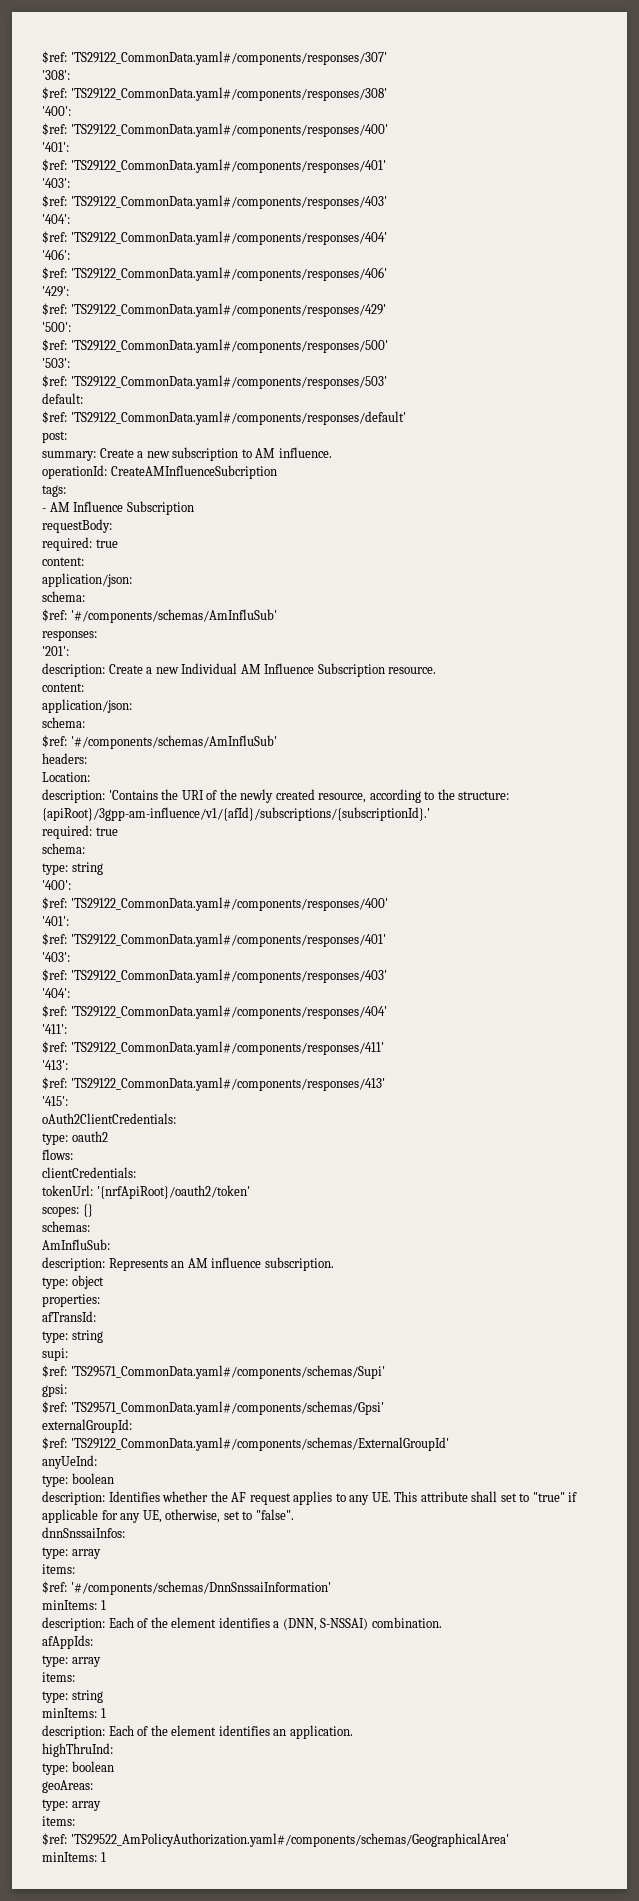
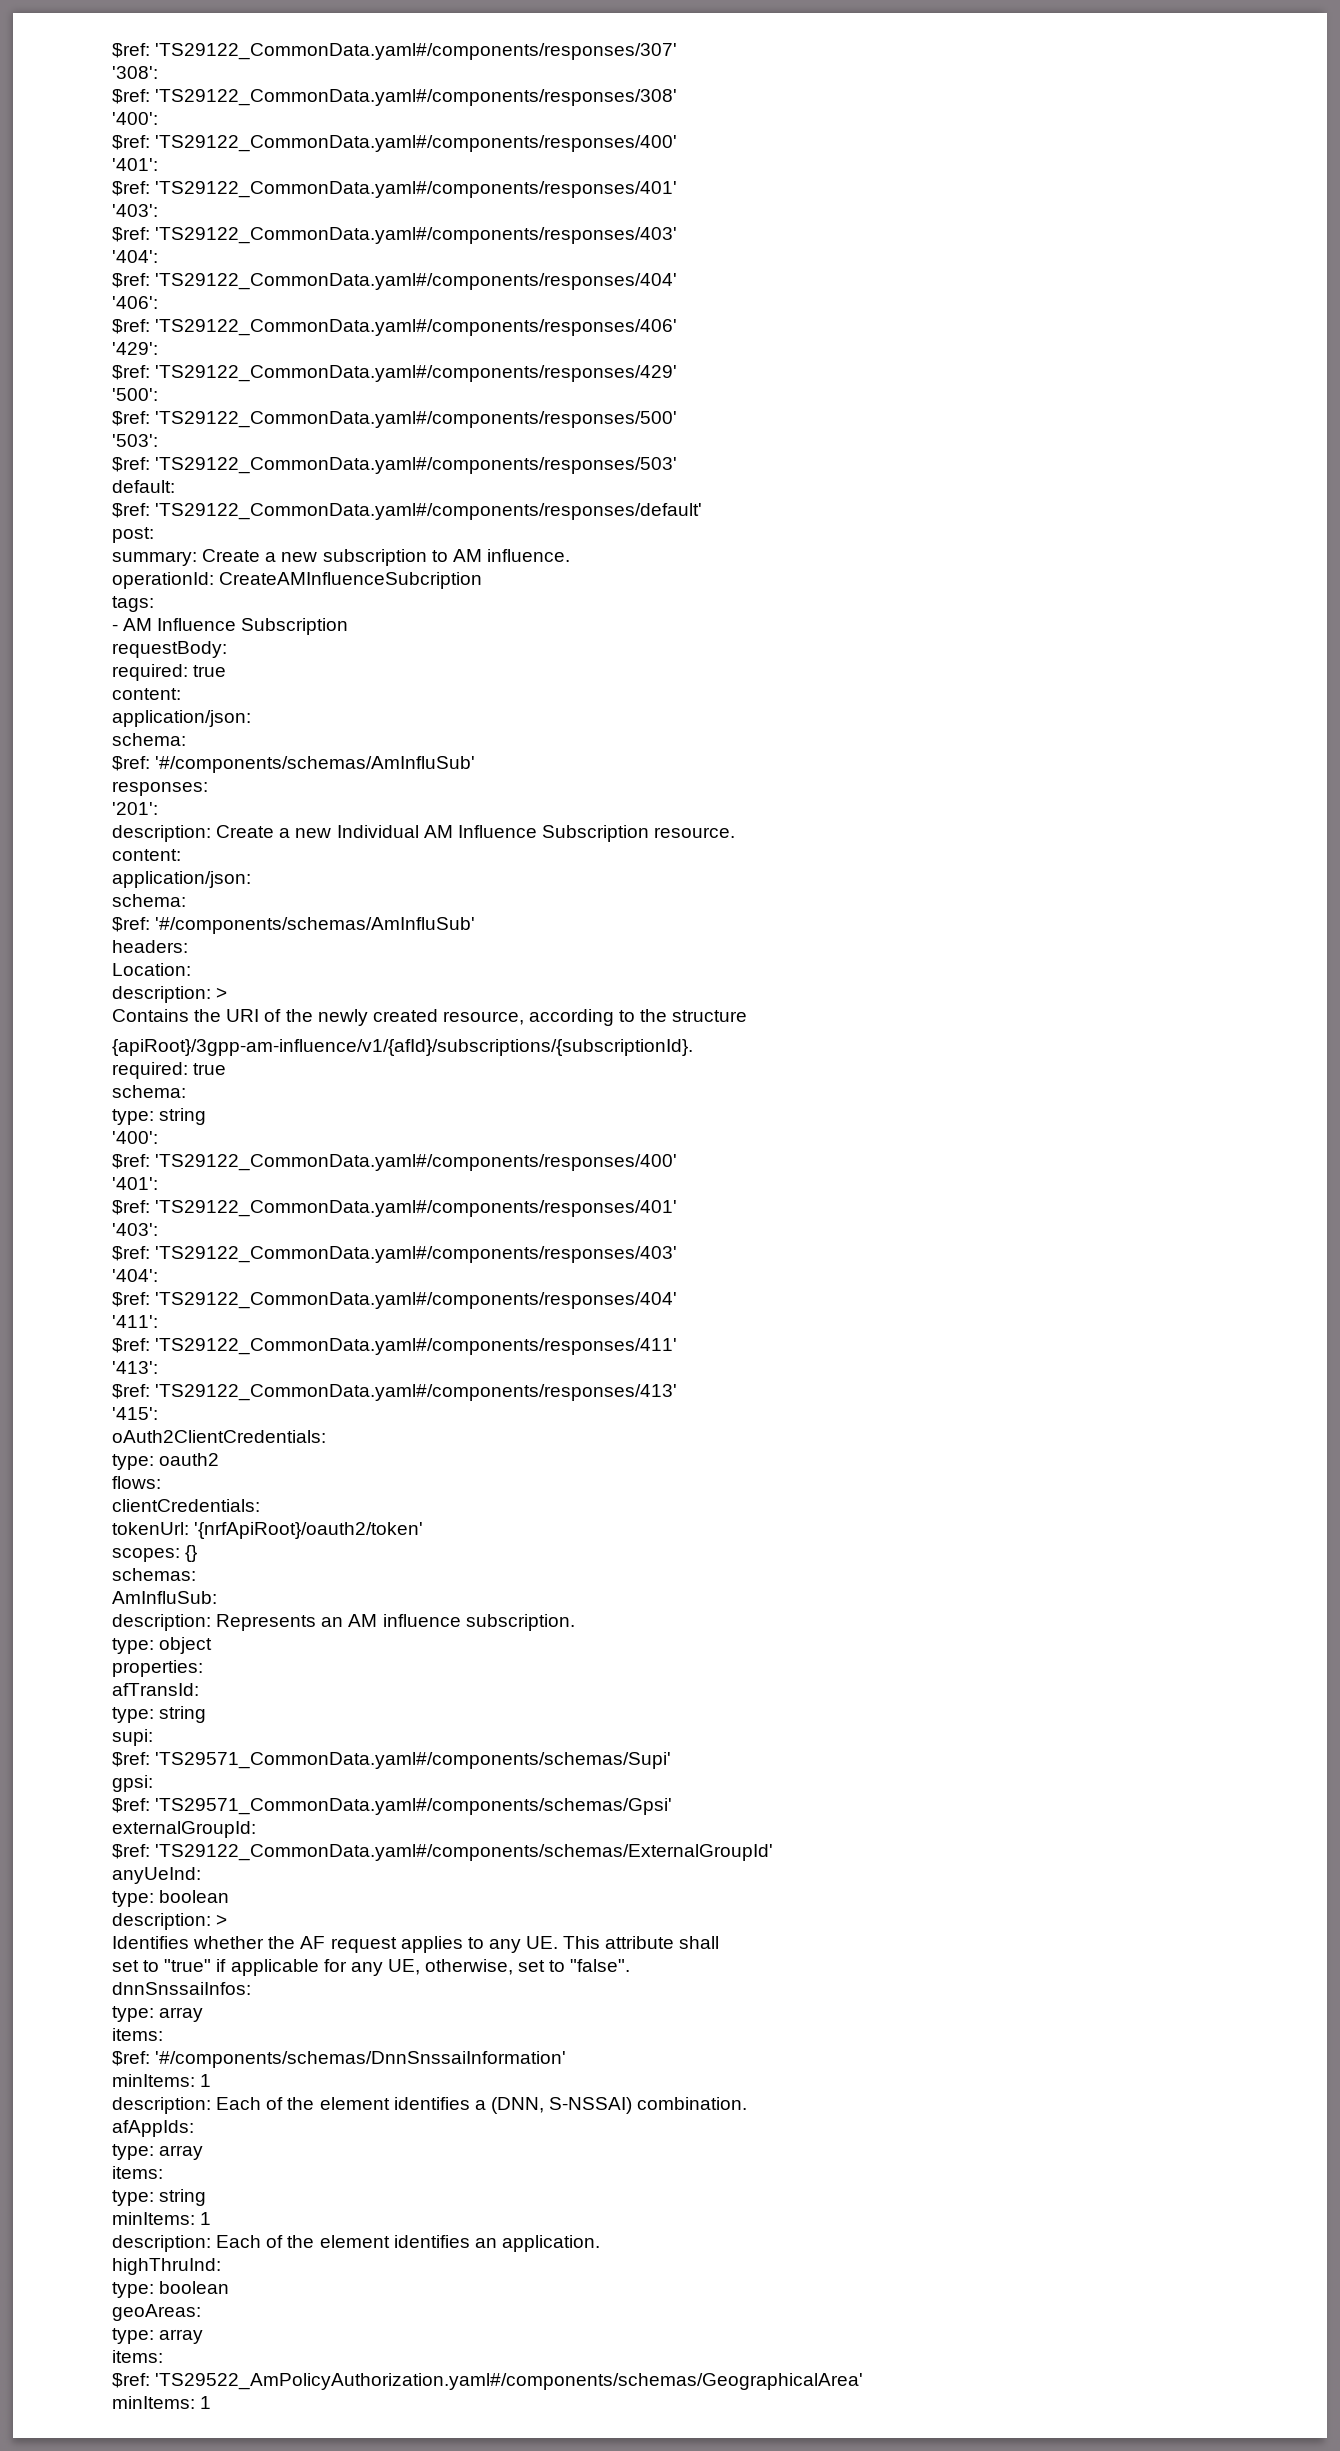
  Location:
- description: 'Contains the URI of the newly created resource, according to the structure: {apiRoot}/3gpp-am-influence/v1/{afId}/subscriptions/{subscriptionId}.'
+ description: >
+ Contains the URI of the newly created resource, according to the structure
+ {apiRoot}/3gpp-am-influence/v1/{afId}/subscriptions/{subscriptionId}.
  anyUeInd:
  type: boolean
- description: Identifies whether the AF request applies to any UE. This attribute shall set to "true" if applicable for any UE, otherwise, set to "false".
+ description: >
+ Identifies whether the AF request applies to any UE. This attribute shall
+ set to "true" if applicable for any UE, otherwise, set to "false".

